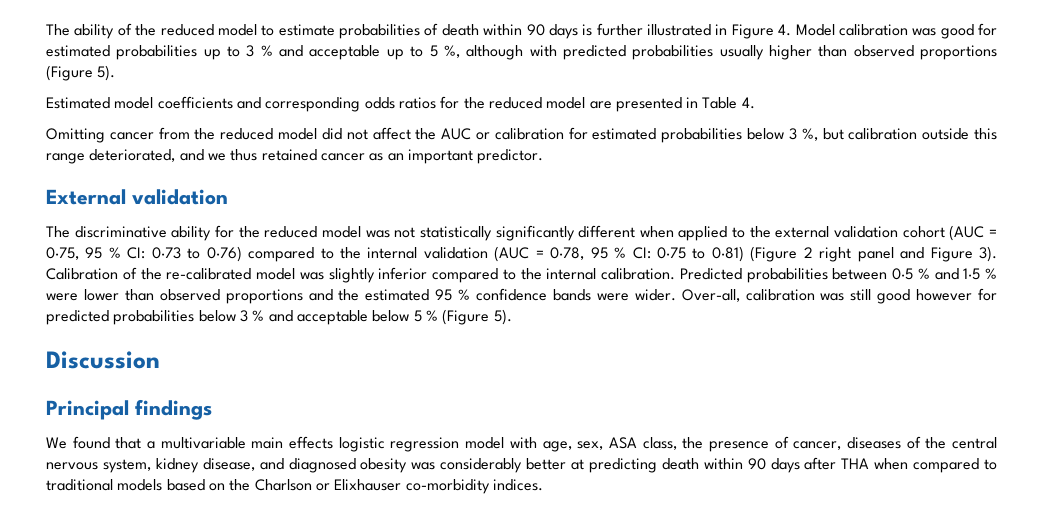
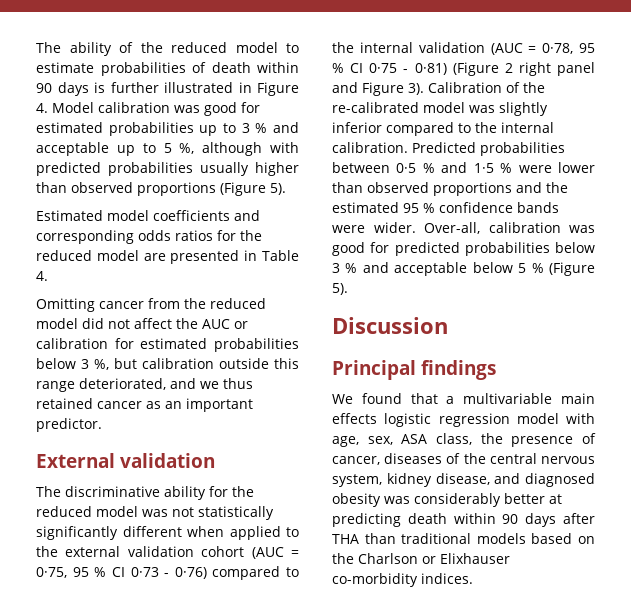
- The discriminative ability for the reduced model was not statistically significantly different when applied to the external validation cohort (AUC = 0·75, 95 % CI: 0·73 to 0·76) compared to the internal validation (AUC = 0·78, 95 % CI: 0·75 to 0·81) (Figure 2 right panel and Figure 3).
+ The discriminative ability for the reduced model was not statistically significantly different when applied to the external validation cohort (AUC = 0·75, 95 % CI 0·73 - 0·76) compared to the internal validation (AUC = 0·78, 95 % CI 0·75 - 0·81) (Figure 2 right panel and Figure 3).
- Over-all, calibration was still good however for predicted probabilities below 3 % and acceptable below 5 % (Figure 5).
+ Over-all, calibration was good for predicted probabilities below 3 % and acceptable below 5 % (Figure 5).
- We found that a multivariable main effects logistic regression model with age, sex, ASA class, the presence of cancer, diseases of the central nervous system, kidney disease, and diagnosed obesity was considerably better at predicting death within 90 days after THA when compared to traditional models based on the Charlson or Elixhauser co-morbidity indices.
+ We found that a multivariable main effects logistic regression model with age, sex, ASA class, the presence of cancer, diseases of the central nervous system, kidney disease, and diagnosed obesity was considerably better at predicting death within 90 days after THA than traditional models based on the Charlson or Elixhauser co-morbidity indices.

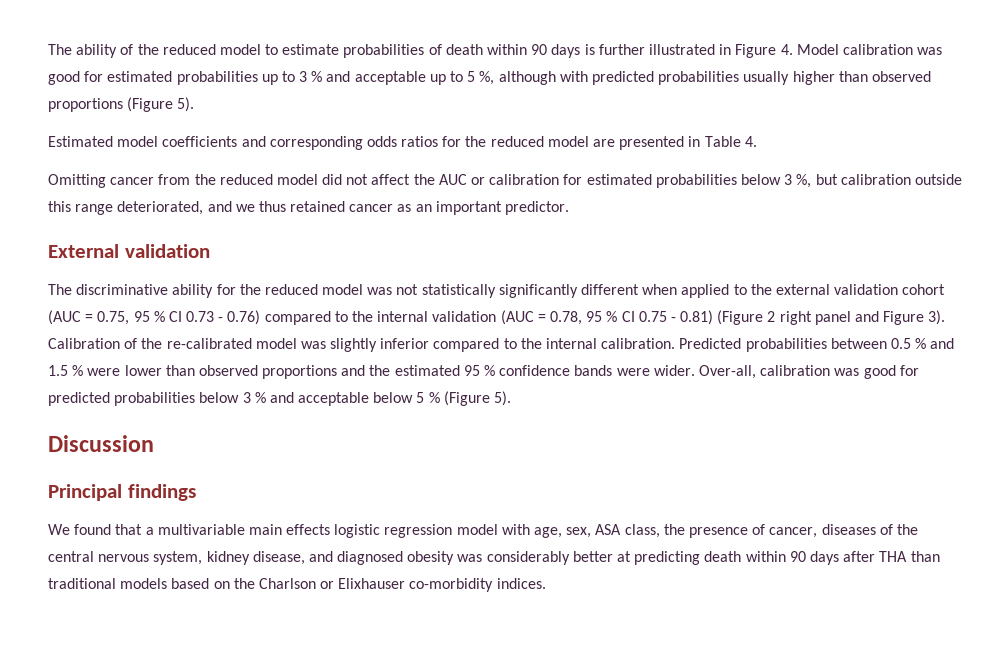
- The discriminative ability for the reduced model was not statistically significantly different when applied to the external validation cohort (AUC = 0·75, 95 % CI 0·73 - 0·76) compared to the internal validation (AUC = 0·78, 95 % CI 0·75 - 0·81) (Figure 2 right panel and Figure 3).
+ The discriminative ability for the reduced model was not statistically significantly different when applied to the external validation cohort (AUC = 0.75, 95 % CI 0.73 - 0.76) compared to the internal validation (AUC = 0.78, 95 % CI 0.75 - 0.81) (Figure 2 right panel and Figure 3).
- Predicted probabilities between 0·5 % and 1·5 % were lower than observed proportions and the estimated 95 % confidence bands were wider.
+ Predicted probabilities between 0.5 % and 1.5 % were lower than observed proportions and the estimated 95 % confidence bands were wider.

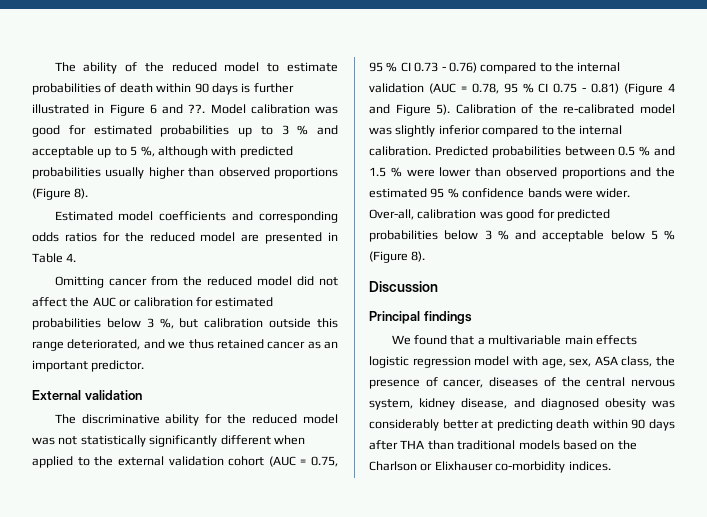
- The ability of the reduced model to estimate probabilities of death within 90 days is further illustrated in Figure 4. Model calibration was good for estimated probabilities up to 3 % and acceptable up to 5 %, although with predicted probabilities usually higher than observed proportions (Figure 5).
+ The ability of the reduced model to estimate probabilities of death within 90 days is further illustrated in Figure 6 and ??. Model calibration was good for estimated probabilities up to 3 % and acceptable up to 5 %, although with predicted probabilities usually higher than observed proportions (Figure 8).
- The discriminative ability for the reduced model was not statistically significantly different when applied to the external validation cohort (AUC = 0.75, 95 % CI 0.73 - 0.76) compared to the internal validation (AUC = 0.78, 95 % CI 0.75 - 0.81) (Figure 2 right panel and Figure 3).
+ The discriminative ability for the reduced model was not statistically significantly different when applied to the external validation cohort (AUC = 0.75, 95 % CI 0.73 - 0.76) compared to the internal validation (AUC = 0.78, 95 % CI 0.75 - 0.81) (Figure 4 and Figure 5).
- Over-all, calibration was good for predicted probabilities below 3 % and acceptable below 5 % (Figure 5).
+ Over-all, calibration was good for predicted probabilities below 3 % and acceptable below 5 % (Figure 8).

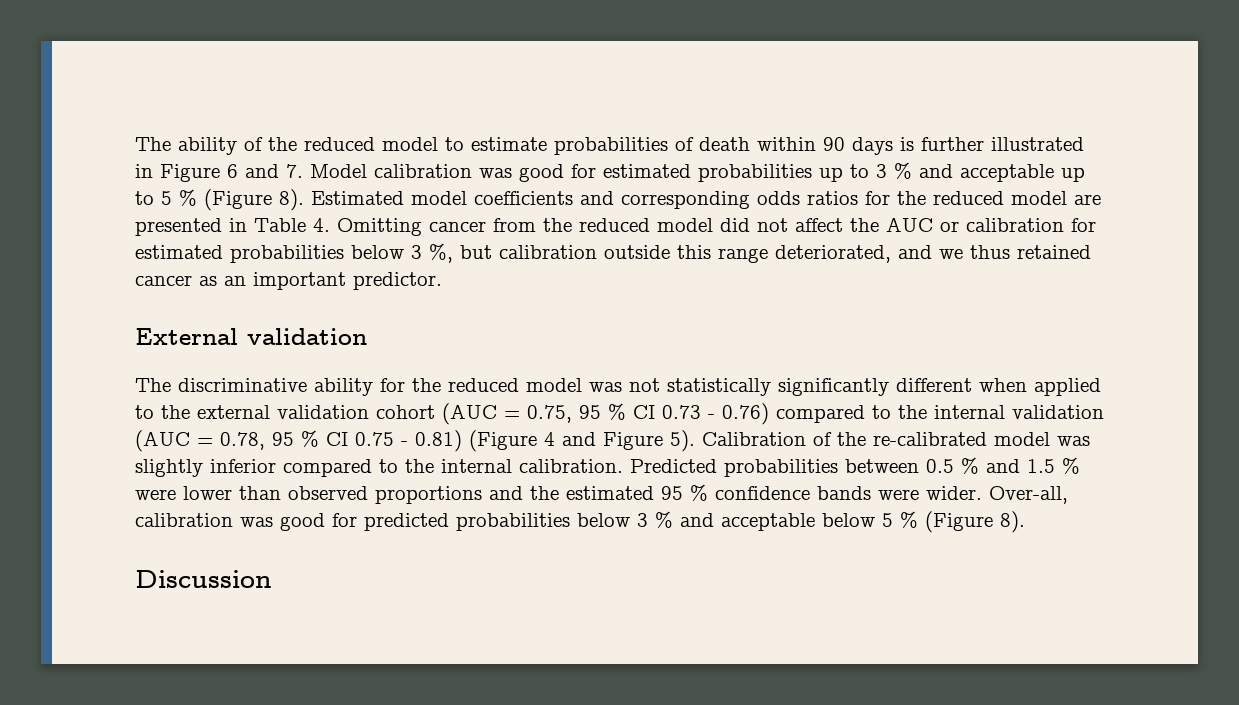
- The ability of the reduced model to estimate probabilities of death within 90 days is further illustrated in Figure 6 and ??. Model calibration was good for estimated probabilities up to 3 % and acceptable up to 5 %, although with predicted probabilities usually higher than observed proportions (Figure 8).
- Estimated model coefficients and corresponding odds ratios for the reduced model are presented in Table 4.
- Omitting cancer from the reduced model did not affect the AUC or calibration for estimated probabilities below 3 %, but calibration outside this range deteriorated, and we thus retained cancer as an important predictor.
+ The ability of the reduced model to estimate probabilities of death within 90 days is further illustrated in Figure 6 and 7. Model calibration was good for estimated probabilities up to 3 % and acceptable up to 5 % (Figure 8). Estimated model coefficients and corresponding odds ratios for the reduced model are presented in Table 4. Omitting cancer from the reduced model did not affect the AUC or calibration for estimated probabilities below 3 %, but calibration outside this range deteriorated, and we thus retained cancer as an important predictor.
- Principal findings
- We found that a multivariable main effects logistic regression model with age, sex, ASA class, the presence of cancer, diseases of the central nervous system, kidney disease, and diagnosed obesity was considerably better at predicting death within 90 days after THA than traditional models based on the Charlson or Elixhauser co-morbidity indices.

